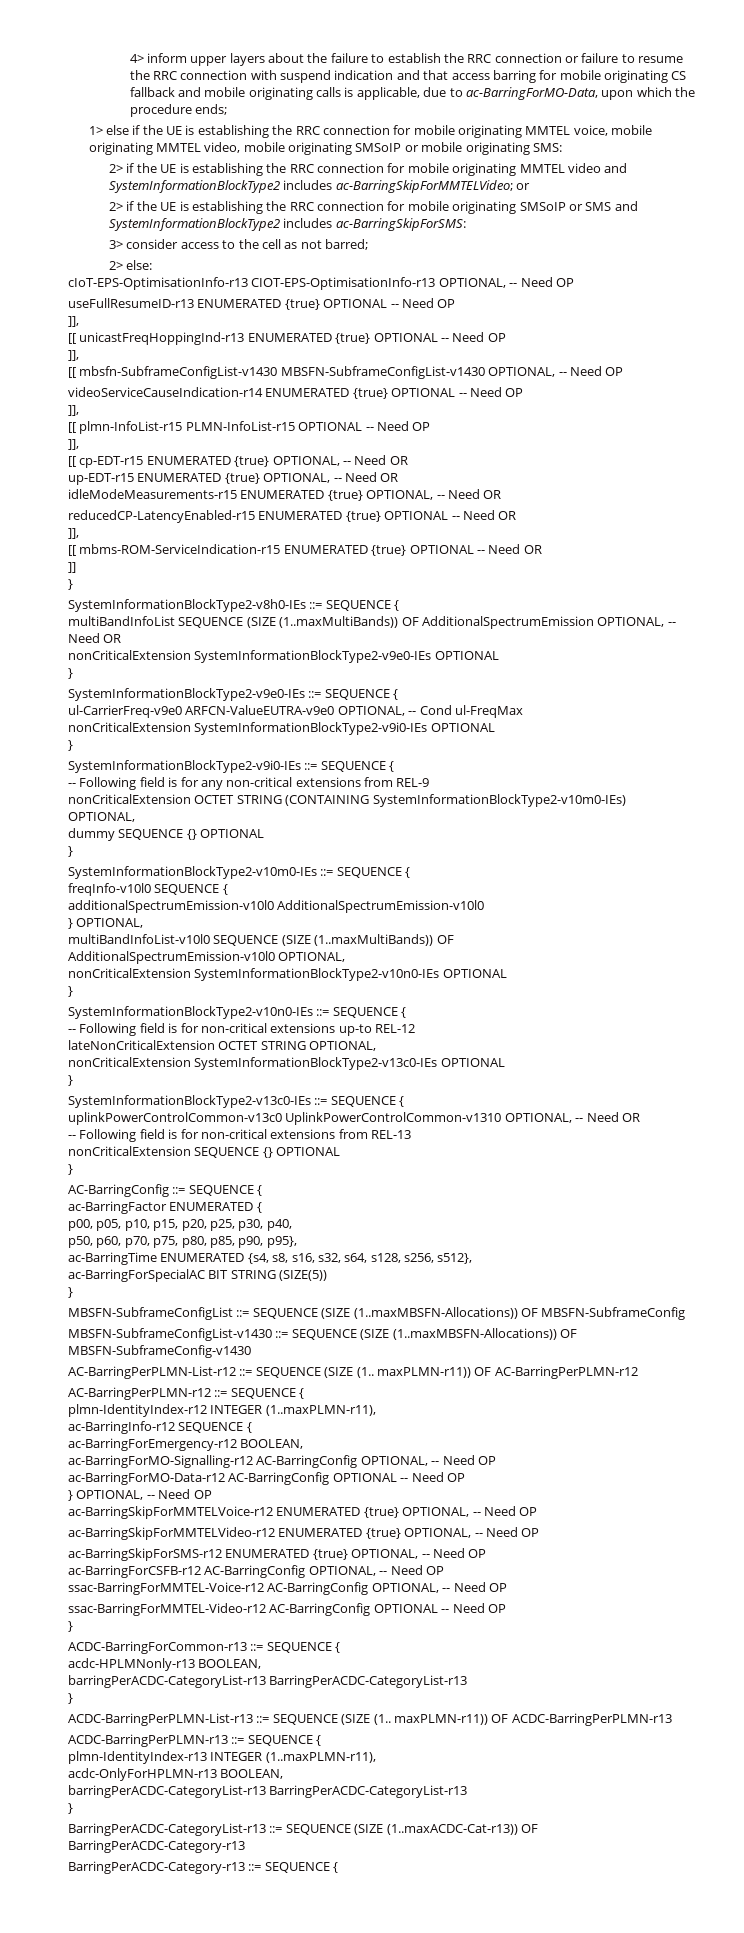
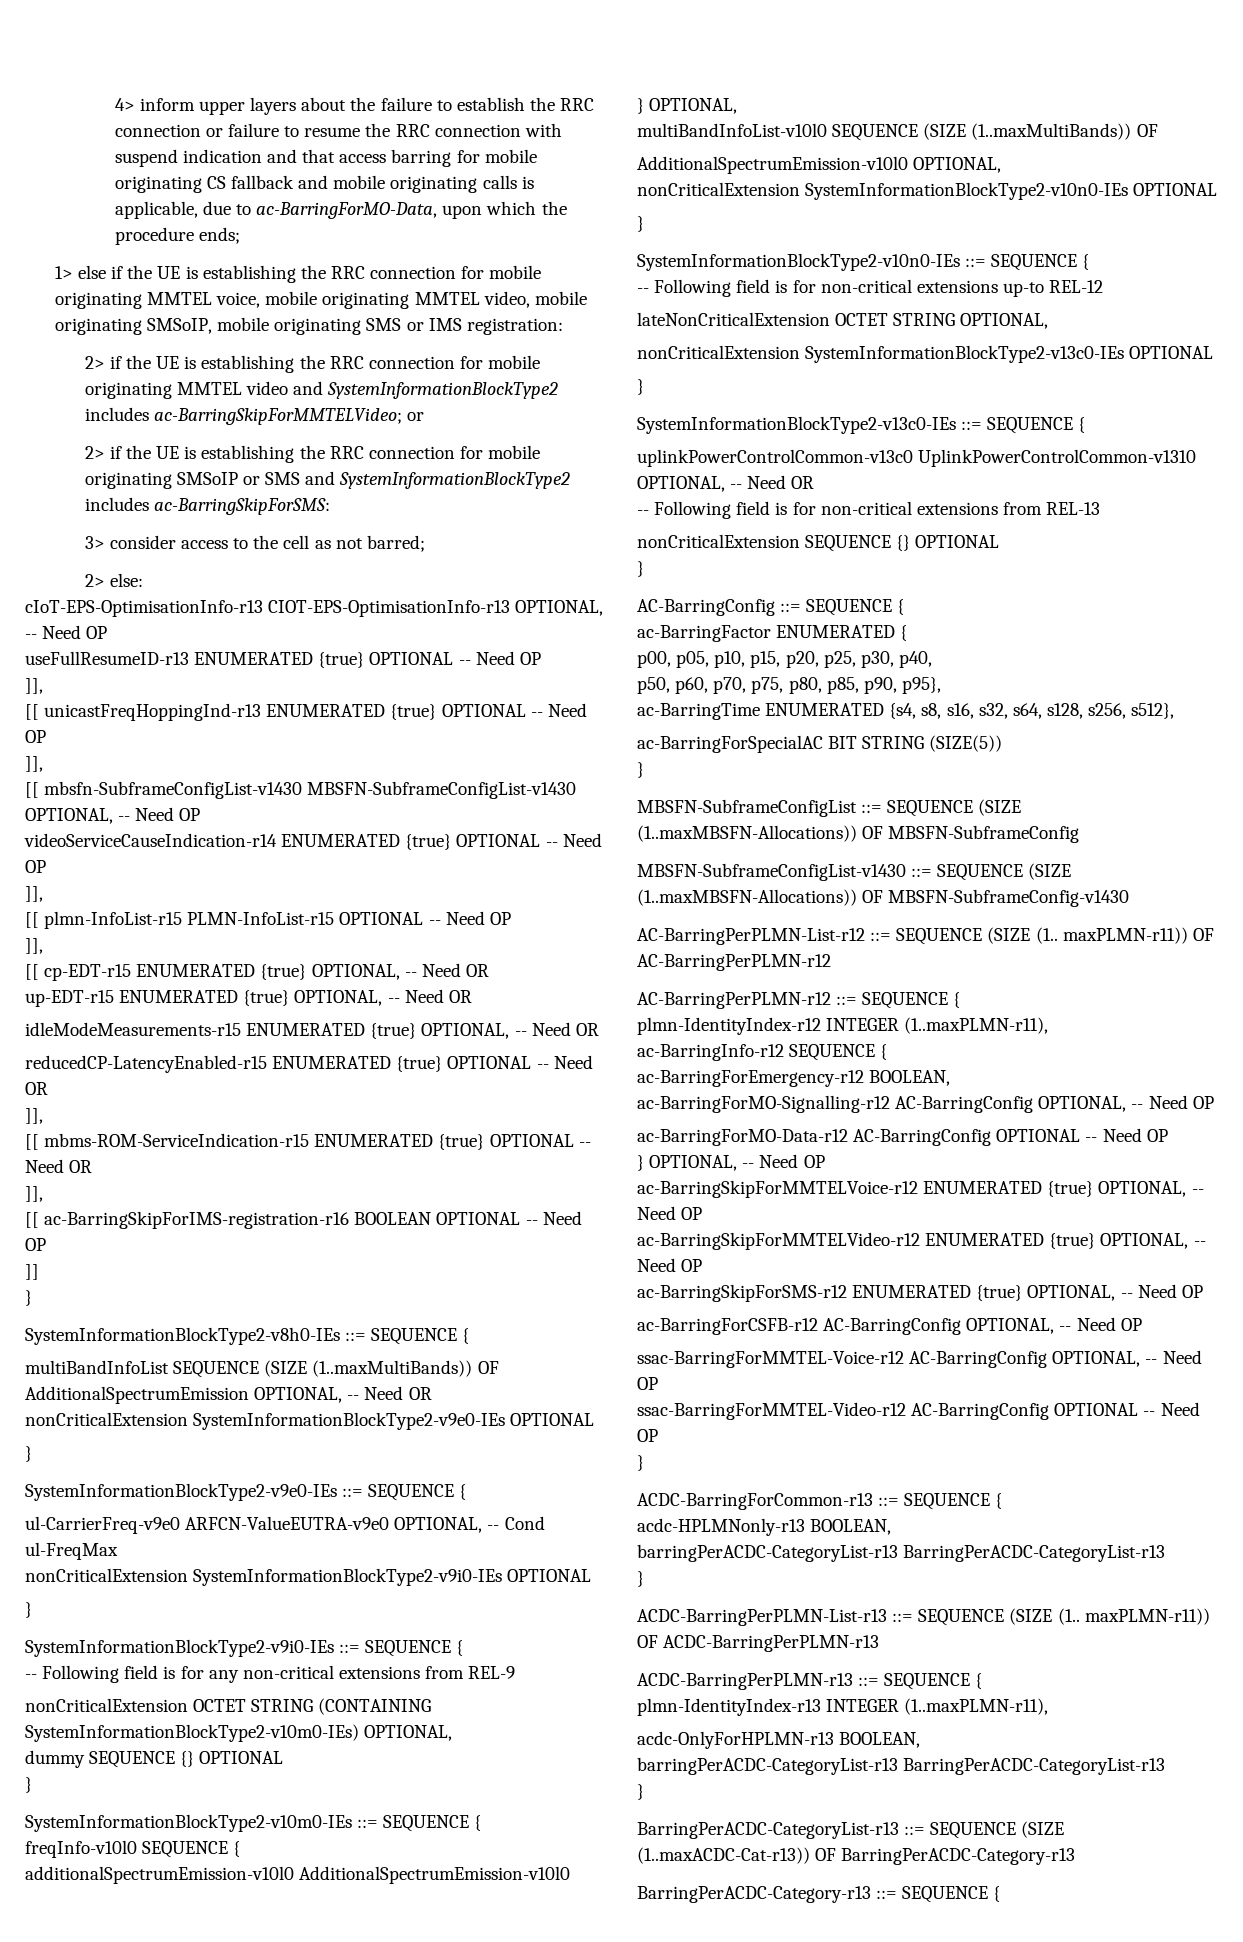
- 1> else if the UE is establishing the RRC connection for mobile originating MMTEL voice, mobile originating MMTEL video, mobile originating SMSoIP or mobile originating SMS:
+ 1> else if the UE is establishing the RRC connection for mobile originating MMTEL voice, mobile originating MMTEL video, mobile originating SMSoIP, mobile originating SMS or IMS registration:
  [[ mbms-ROM-ServiceIndication-r15 ENUMERATED {true} OPTIONAL -- Need OR
+ ]],
+ [[ ac-BarringSkipForIMS-registration-r16 BOOLEAN OPTIONAL -- Need OP

